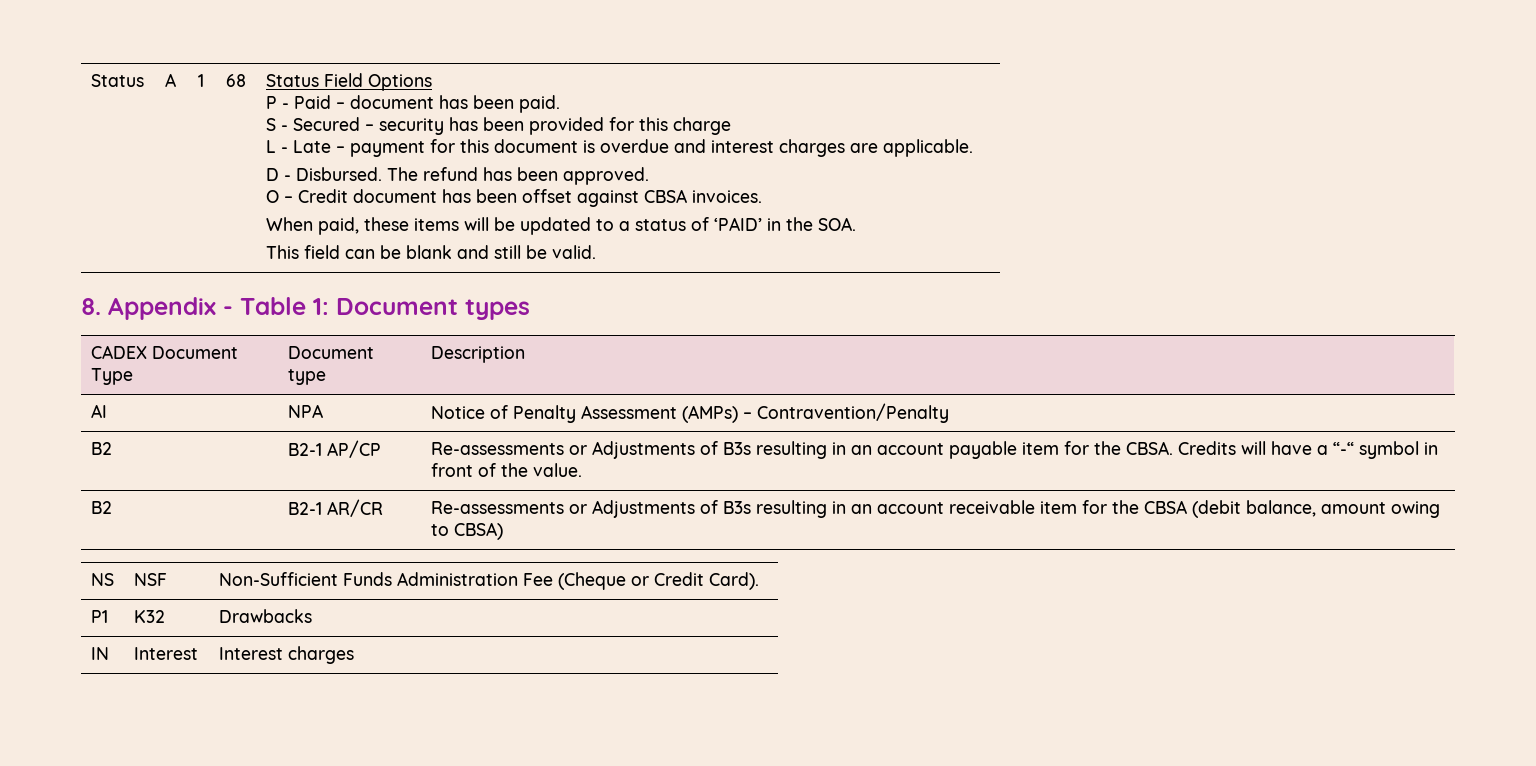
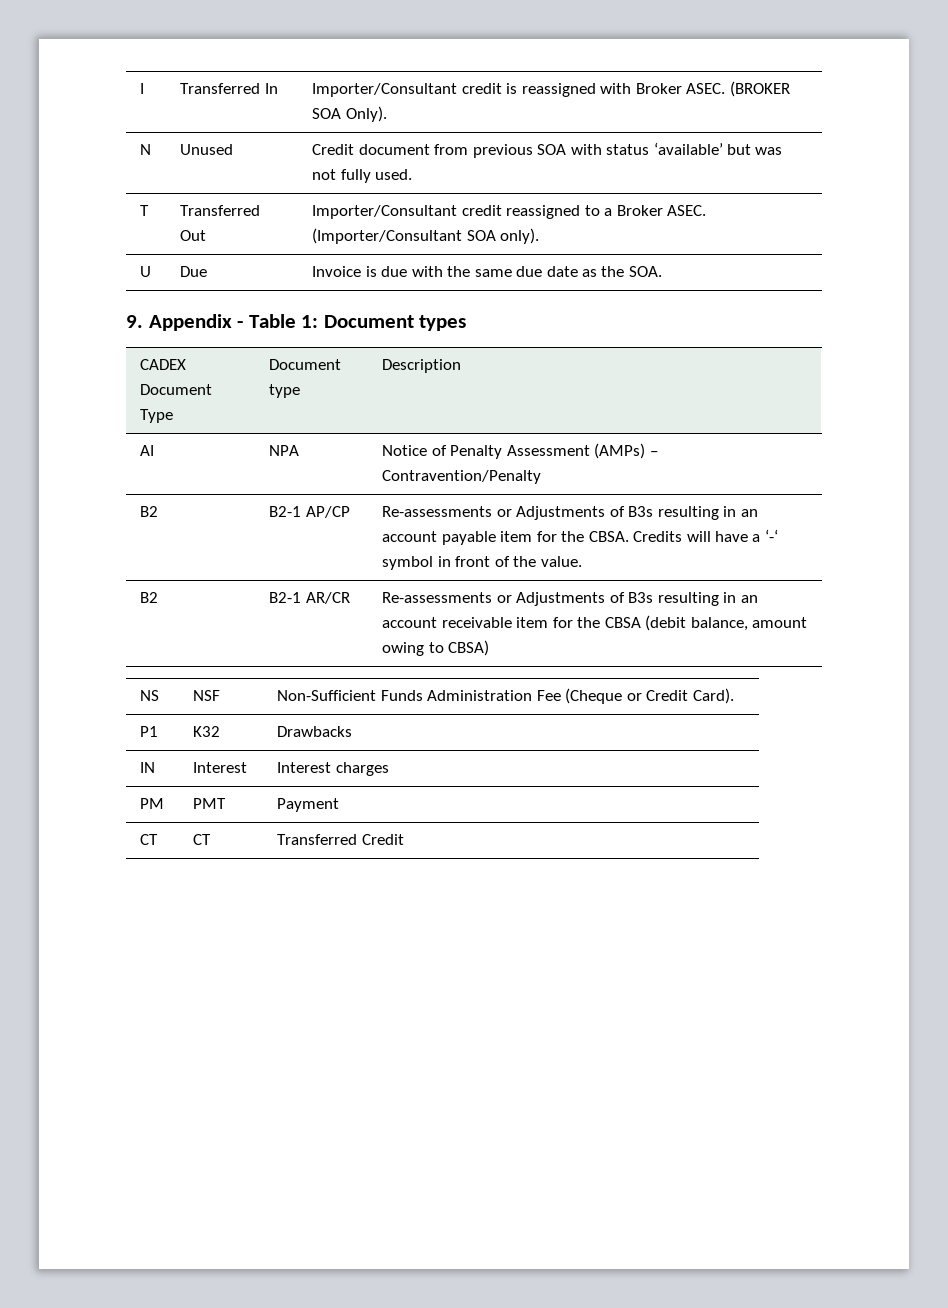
- Status | A | 1 | 68 | Status Field Options
- P - Paid – document has been paid.
- S - Secured – security has been provided for this charge
- L - Late – payment for this document is overdue and interest charges are applicable.
- D - Disbursed. The refund has been approved.
- O – Credit document has been offset against CBSA invoices.
- When paid, these items will be updated to a status of ‘PAID’ in the SOA.
- This field can be blank and still be valid.
- 8. Appendix - Table 1: Document types
+ I | Transferred In | Importer/Consultant credit is reassigned with Broker ASEC. (BROKER SOA Only).
+ N | Unused | Credit document from previous SOA with status ‘available’ but was not fully used.
+ T | Transferred Out | Importer/Consultant credit reassigned to a Broker ASEC. (Importer/Consultant SOA only).
+ U | Due | Invoice is due with the same due date as the SOA.
+ 9. Appendix - Table 1: Document types
- B2 | B2-1 AP/CP | Re-assessments or Adjustments of B3s resulting in an account payable item for the CBSA. Credits will have a “-“ symbol in front of the value.
+ B2 | B2-1 AP/CP | Re-assessments or Adjustments of B3s resulting in an account payable item for the CBSA. Credits will have a ‘-‘ symbol in front of the value.
+ PM | PMT | Payment
+ CT | CT | Transferred Credit

